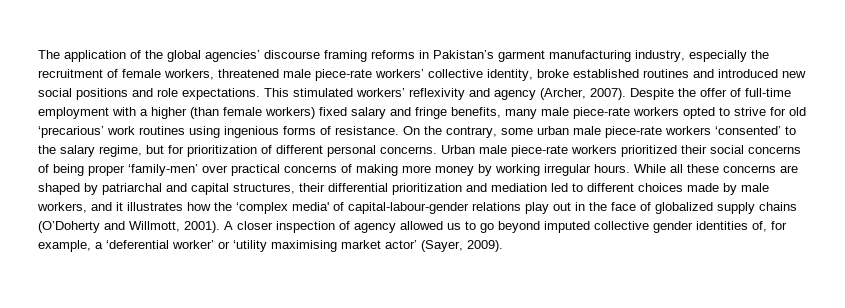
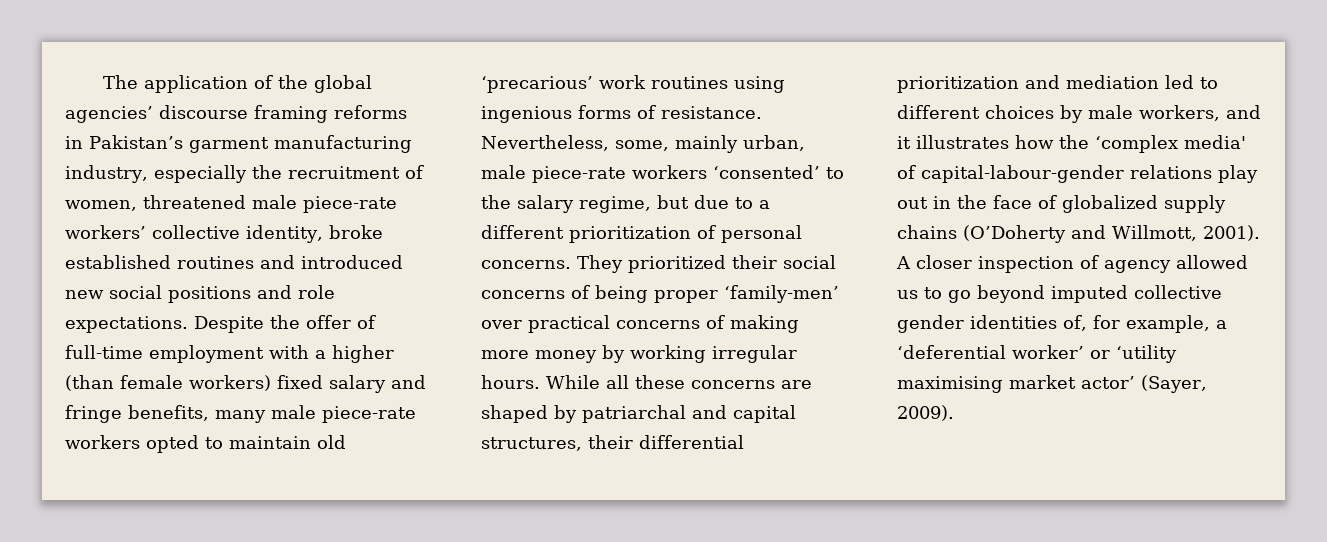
- The application of the global agencies’ discourse framing reforms in Pakistan’s garment manufacturing industry, especially the recruitment of female workers, threatened male piece-rate workers’ collective identity, broke established routines and introduced new social positions and role expectations.
+ The application of the global agencies’ discourse framing reforms in Pakistan’s garment manufacturing industry, especially the recruitment of women, threatened male piece-rate workers’ collective identity, broke established routines and introduced new social positions and role expectations.
- This stimulated workers’ reflexivity and agency (Archer, 2007).
- Despite the offer of full-time employment with a higher (than female workers) fixed salary and fringe benefits, many male piece-rate workers opted to strive for old ‘precarious’ work routines using ingenious forms of resistance.
+ Despite the offer of full-time employment with a higher (than female workers) fixed salary and fringe benefits, many male piece-rate workers opted to maintain old ‘precarious’ work routines using ingenious forms of resistance.
- On the contrary, some urban male piece-rate workers ‘consented’ to the salary regime, but for prioritization of different personal concerns.
+ Nevertheless, some, mainly urban, male piece-rate workers ‘consented’ to the salary regime, but due to a different prioritization of personal concerns.
- Urban male piece-rate workers prioritized their social concerns of being proper ‘family-men’ over practical concerns of making more money by working irregular hours.
+ They prioritized their social concerns of being proper ‘family-men’ over practical concerns of making more money by working irregular hours.
- While all these concerns are shaped by patriarchal and capital structures, their differential prioritization and mediation led to different choices made by male workers, and it illustrates how the ‘complex media' of capital-labour-gender relations play out in the face of globalized supply chains (O’Doherty and Willmott, 2001).
+ While all these concerns are shaped by patriarchal and capital structures, their differential prioritization and mediation led to different choices by male workers, and it illustrates how the ‘complex media' of capital-labour-gender relations play out in the face of globalized supply chains (O’Doherty and Willmott, 2001).

